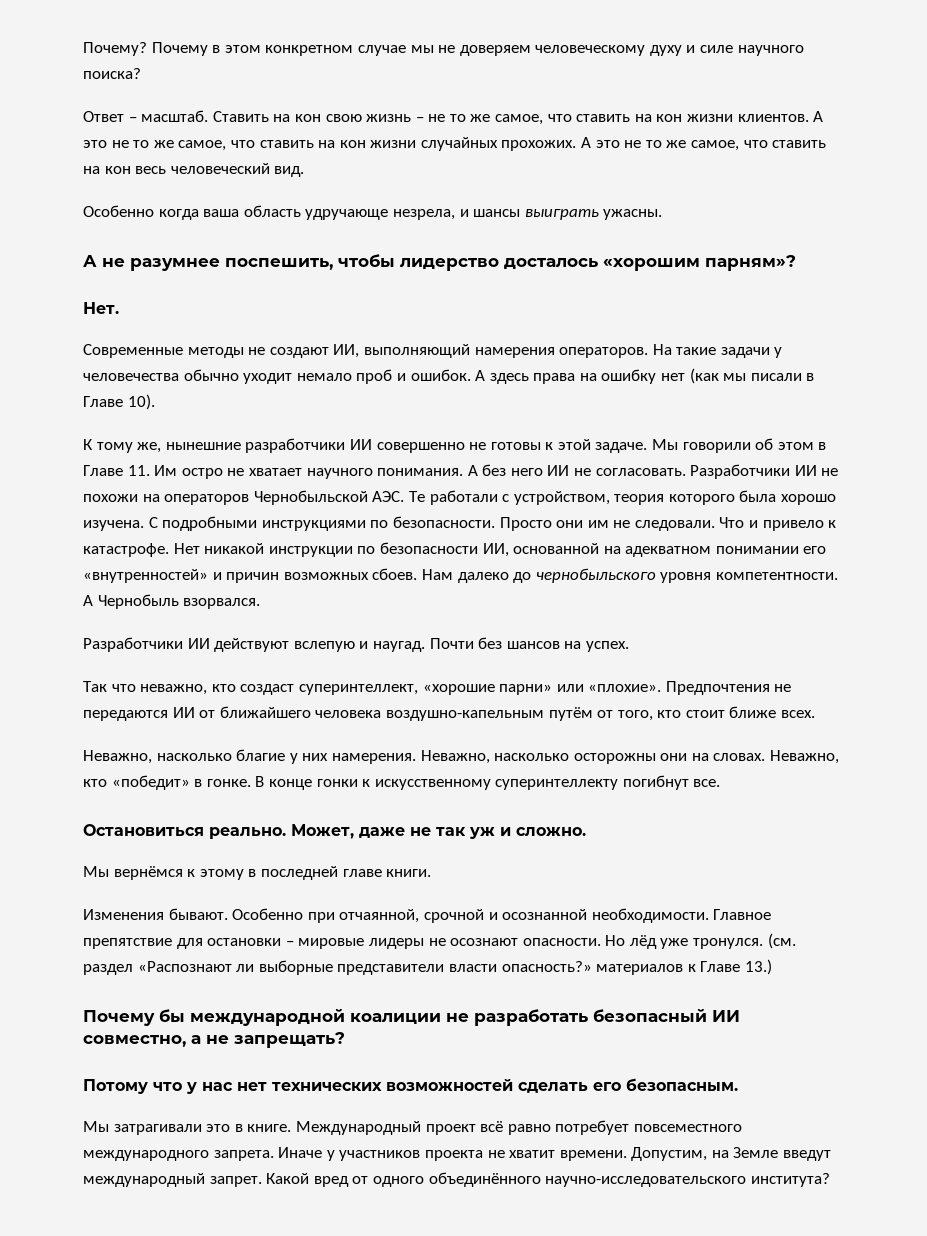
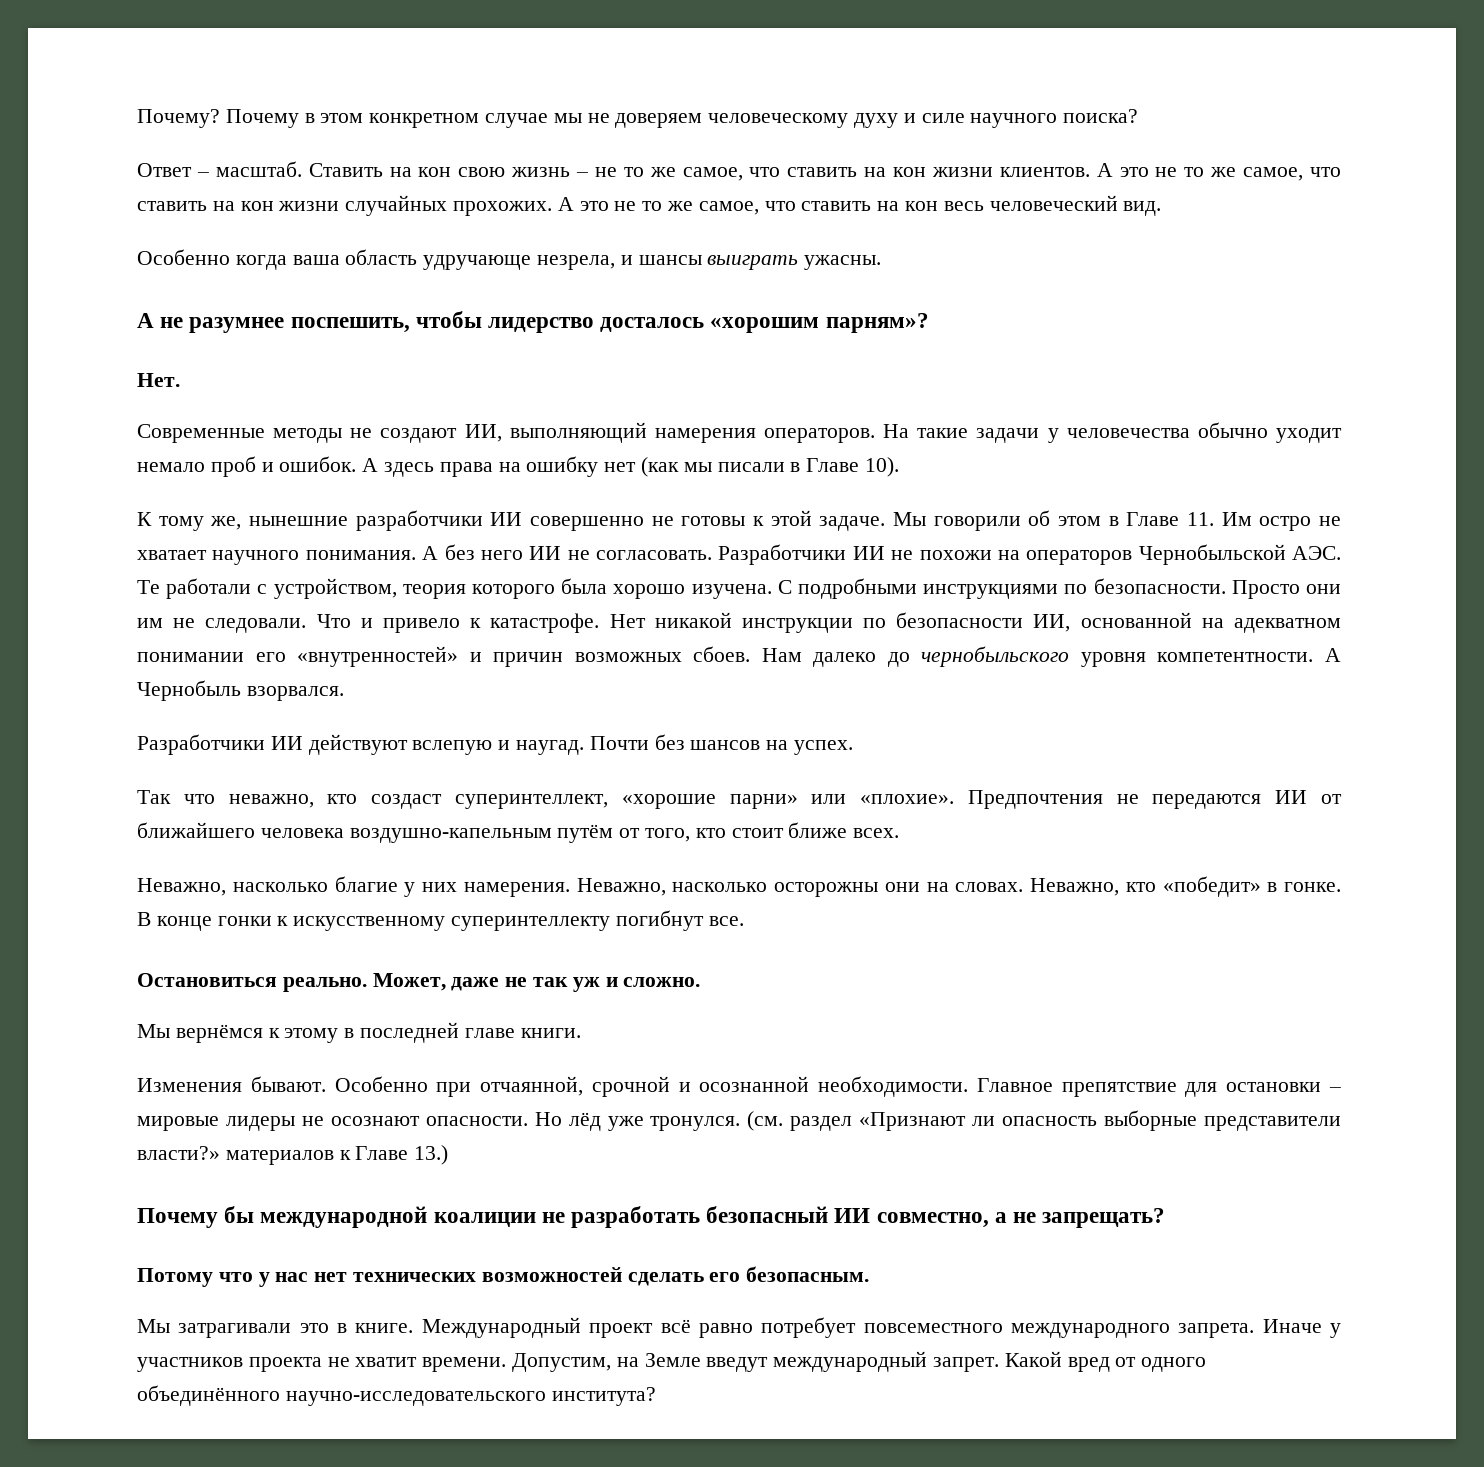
- (см. раздел «Распознают ли выборные представители власти опасность?» материалов к Главе 13.)
+ (см. раздел «Признают ли опасность выборные представители власти?» материалов к Главе 13.)

